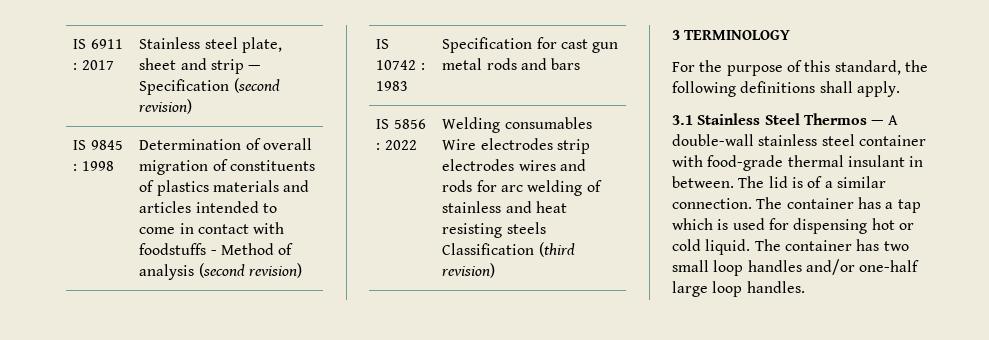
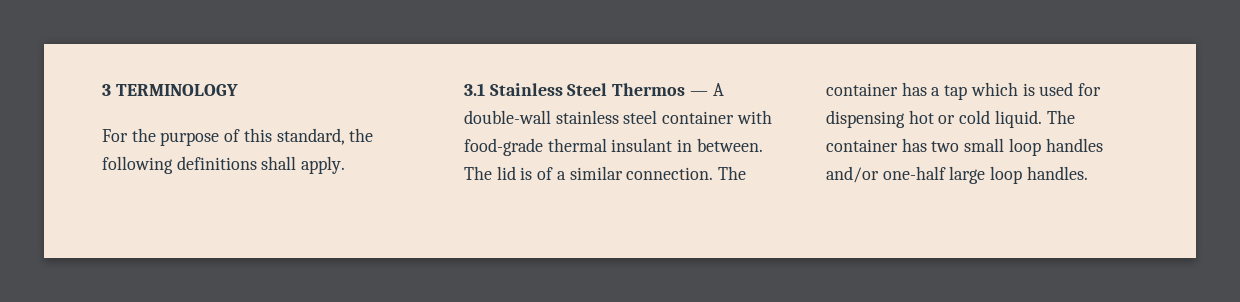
- IS 6911 : 2017 | Stainless steel plate, sheet and strip — Specification (second revision)
- IS 9845 : 1998 | Determination of overall migration of constituents of plastics materials and articles intended to come in contact with foodstuffs - Method of analysis (second revision)
- IS 10742 : 1983 | Specification for cast gun metal rods and bars
- IS 5856 : 2022 | Welding consumables Wire electrodes strip electrodes wires and rods for arc welding of stainless and heat resisting steels Classification (third revision)

